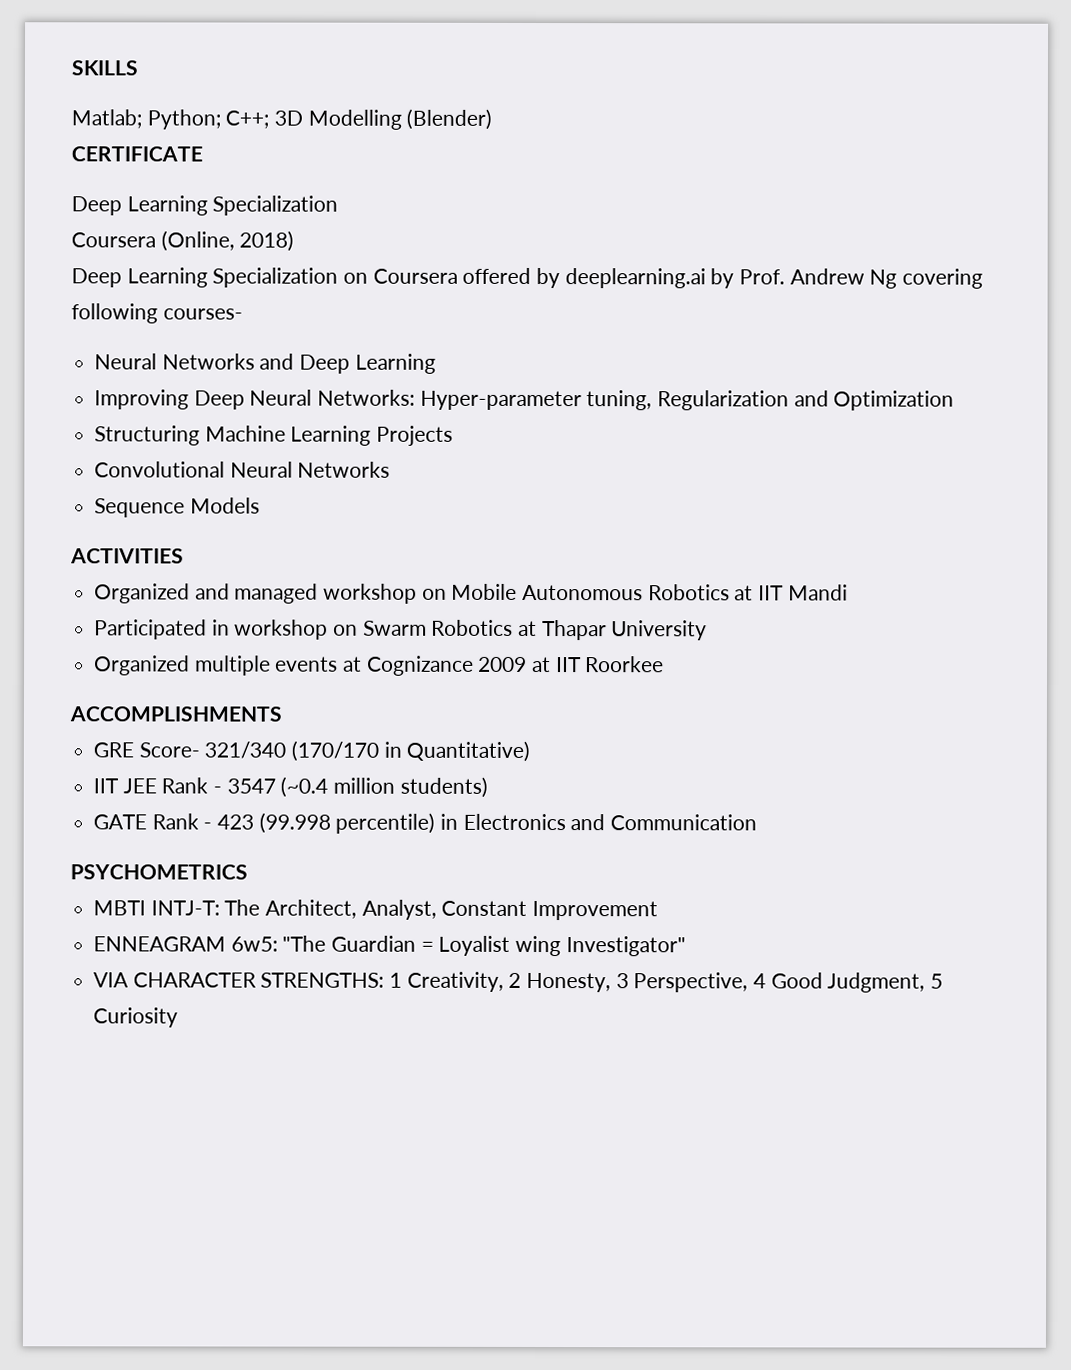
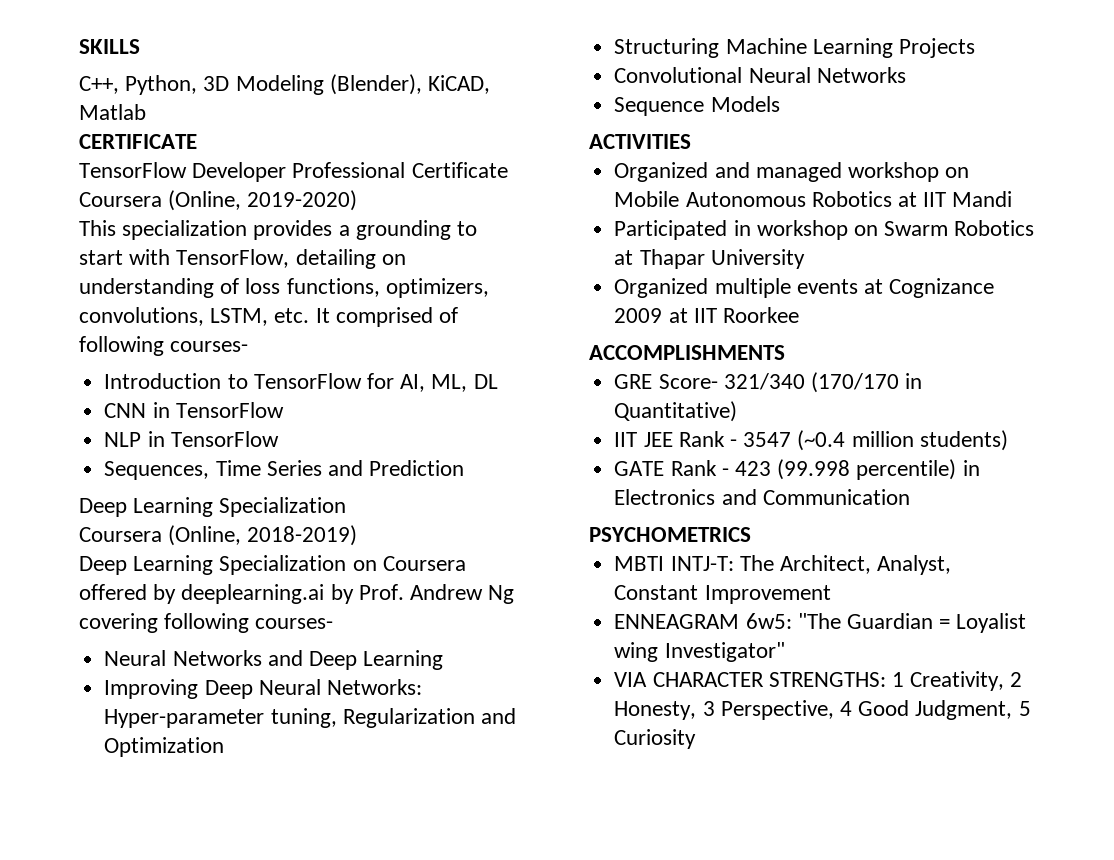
- Matlab; Python; C++; 3D Modelling (Blender)
+ C++, Python, 3D Modeling (Blender), KiCAD, Matlab
  CERTIFICATE
+ TensorFlow Developer Professional Certificate Coursera (Online, 2019-2020)
+ This specialization provides a grounding to start with TensorFlow, detailing on understanding of loss functions, optimizers, convolutions, LSTM, etc. It comprised of following courses-
+ Introduction to TensorFlow for AI, ML, DL
+ CNN in TensorFlow
+ NLP in TensorFlow
+ Sequences, Time Series and Prediction
- Coursera (Online, 2018)
+ Coursera (Online, 2018-2019)

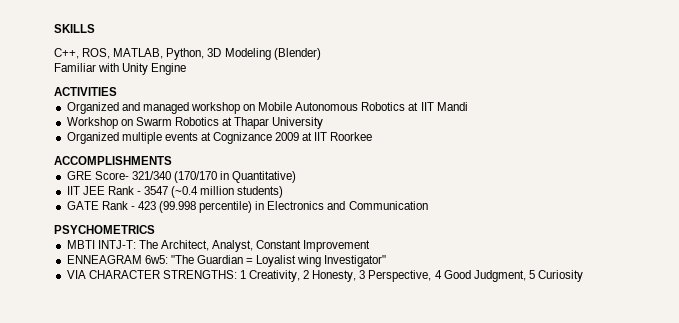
- C++, Python, 3D Modeling (Blender), KiCAD, Matlab
- CERTIFICATE
- TensorFlow Developer Professional Certificate Coursera (Online, 2019-2020)
- This specialization provides a grounding to start with TensorFlow, detailing on understanding of loss functions, optimizers, convolutions, LSTM, etc. It comprised of following courses-
- Introduction to TensorFlow for AI, ML, DL
- CNN in TensorFlow
- NLP in TensorFlow
- Sequences, Time Series and Prediction
- Deep Learning Specialization
- Coursera (Online, 2018-2019)
- Deep Learning Specialization on Coursera offered by deeplearning.ai by Prof. Andrew Ng covering following courses-
- Neural Networks and Deep Learning
- Improving Deep Neural Networks: Hyper-parameter tuning, Regularization and Optimization
- Structuring Machine Learning Projects
- Convolutional Neural Networks
- Sequence Models
+ C++, ROS, MATLAB, Python, 3D Modeling (Blender)
+ Familiar with Unity Engine
- Participated in workshop on Swarm Robotics at Thapar University
+ Workshop on Swarm Robotics at Thapar University

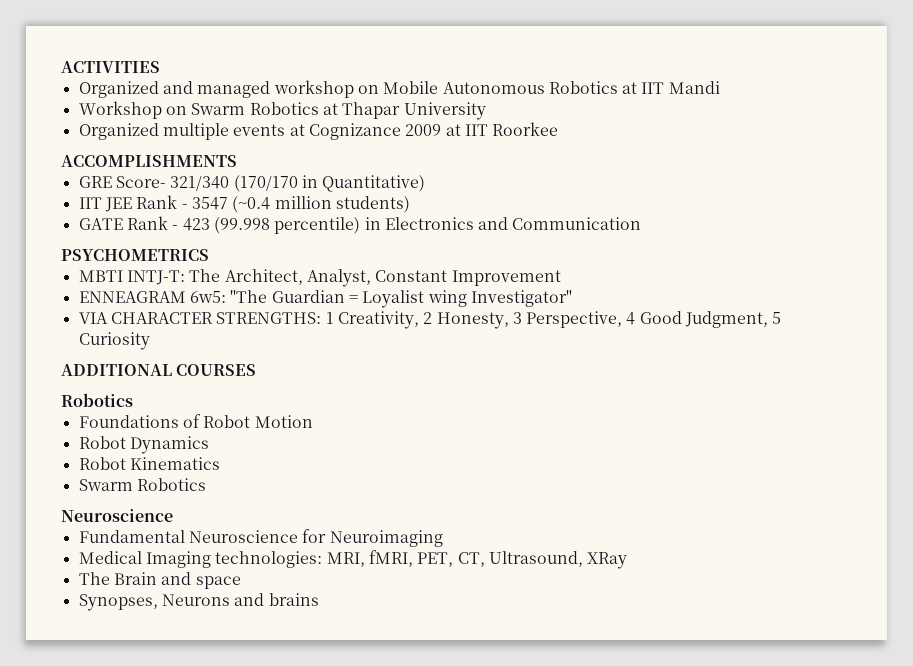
- SKILLS
- C++, ROS, MATLAB, Python, 3D Modeling (Blender)
- Familiar with Unity Engine
+ ADDITIONAL COURSES
+ Robotics
+ Foundations of Robot Motion
+ Robot Dynamics
+ Robot Kinematics
+ Swarm Robotics
+ Neuroscience
+ Fundamental Neuroscience for Neuroimaging
+ Medical Imaging technologies: MRI, fMRI, PET, CT, Ultrasound, XRay
+ The Brain and space
+ Synopses, Neurons and brains

